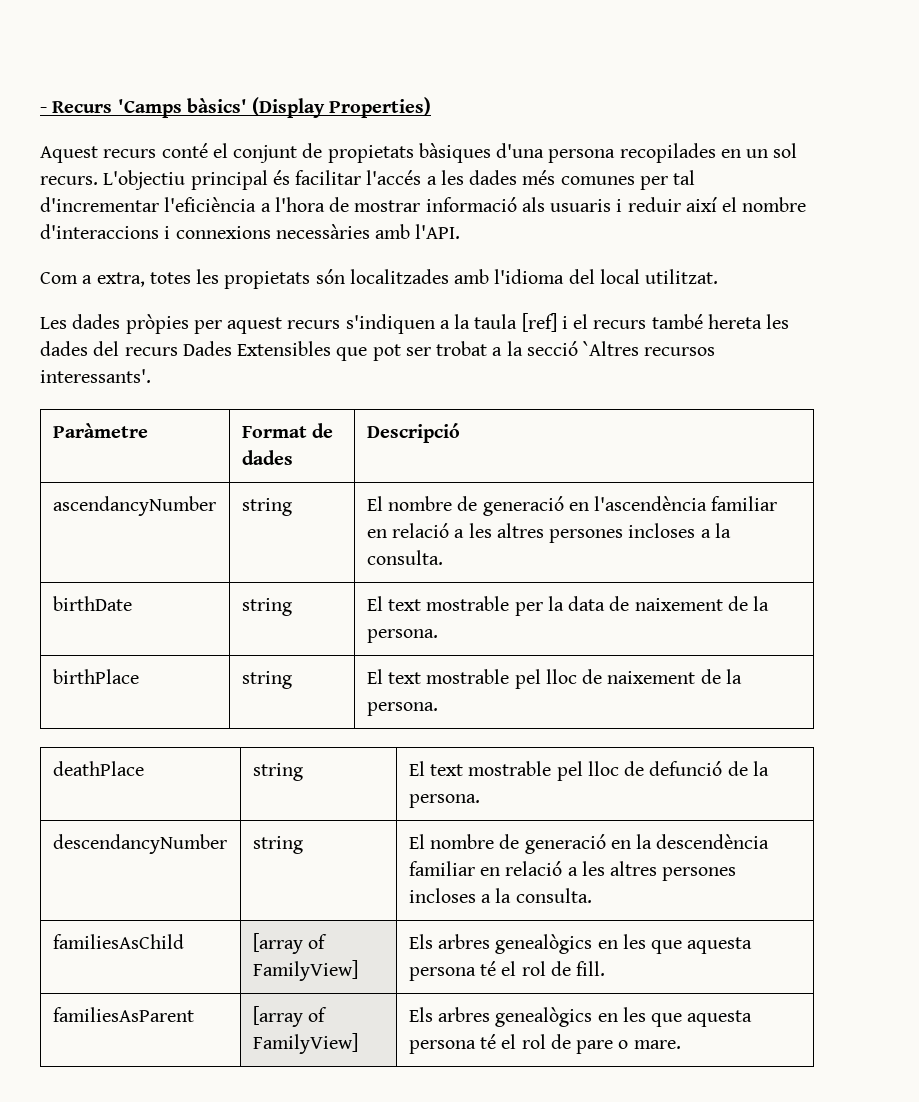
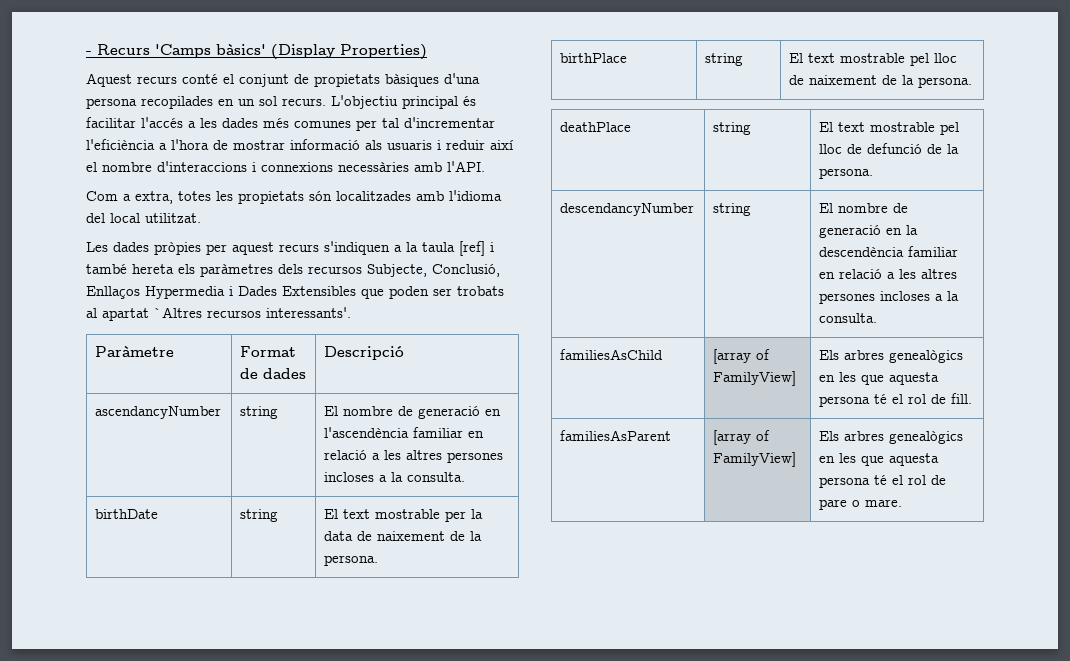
- Les dades pròpies per aquest recurs s'indiquen a la taula [ref] i el recurs també hereta les dades del recurs Dades Extensibles que pot ser trobat a la secció `Altres recursos interessants'.
+ Les dades pròpies per aquest recurs s'indiquen a la taula [ref] i també hereta els paràmetres dels recursos Subjecte, Conclusió, Enllaços Hypermedia i Dades Extensibles que poden ser trobats al apartat `Altres recursos interessants'.

